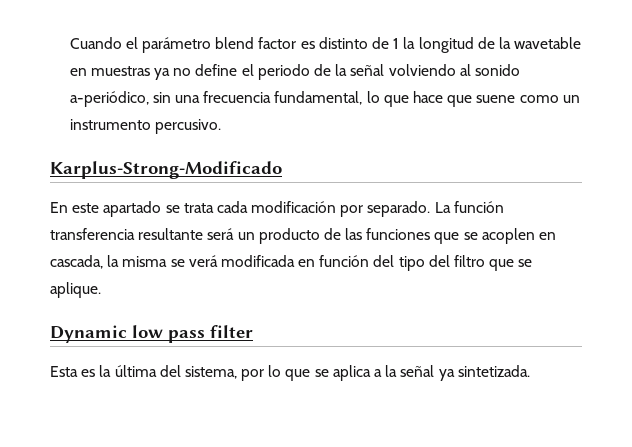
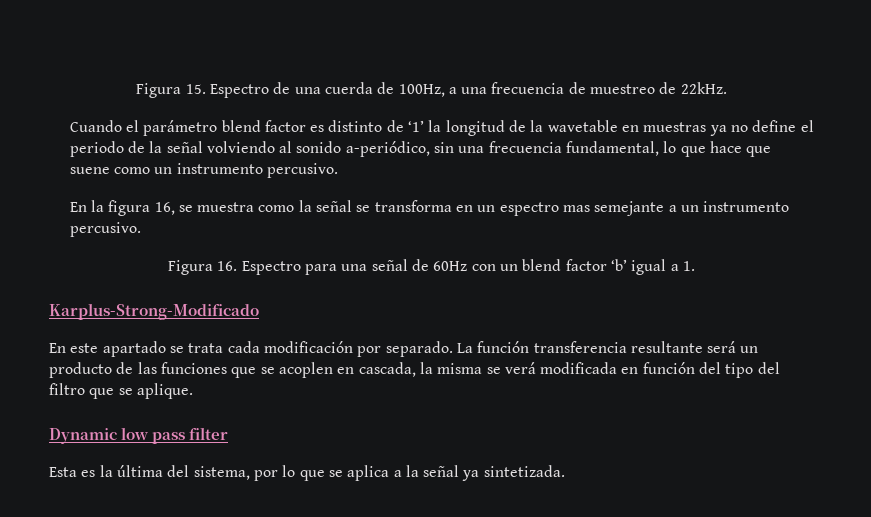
+ Figura 15. Espectro de una cuerda de 100Hz, a una frecuencia de muestreo de 22kHz.
- Cuando el parámetro blend factor es distinto de 1 la longitud de la wavetable en muestras ya no define el periodo de la señal volviendo al sonido a-periódico, sin una frecuencia fundamental, lo que hace que suene como un instrumento percusivo.
+ Cuando el parámetro blend factor es distinto de ‘1’ la longitud de la wavetable en muestras ya no define el periodo de la señal volviendo al sonido a-periódico, sin una frecuencia fundamental, lo que hace que suene como un instrumento percusivo.
+ En la figura 16, se muestra como la señal se transforma en un espectro mas semejante a un instrumento percusivo.
+ Figura 16. Espectro para una señal de 60Hz con un blend factor ‘b’ igual a 1.

